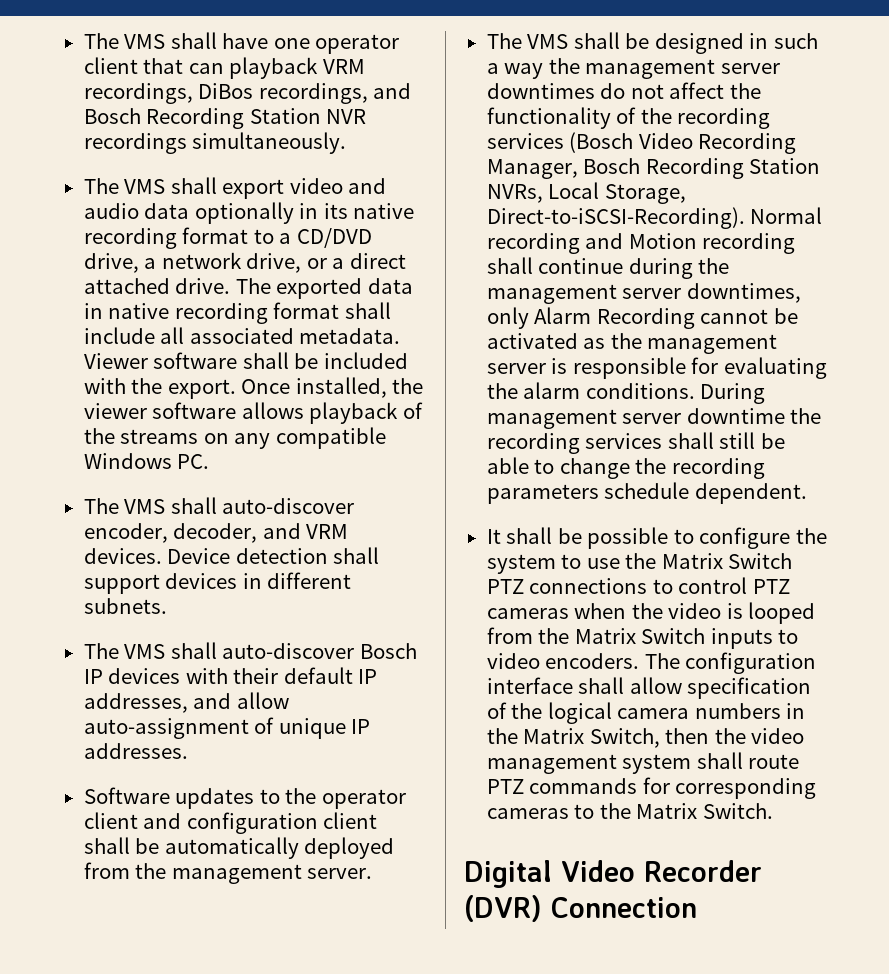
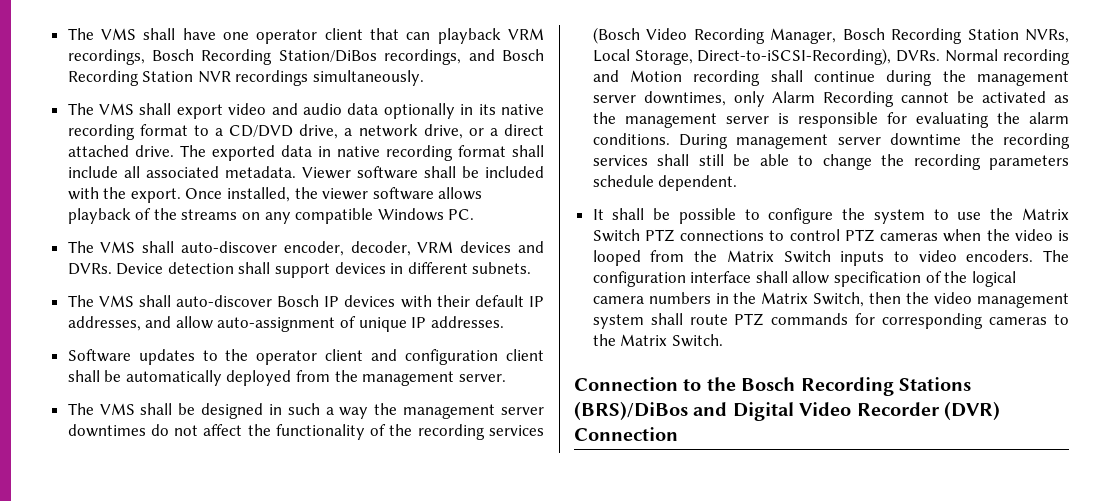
- The VMS shall have one operator client that can playback VRM recordings, DiBos recordings, and Bosch Recording Station NVR recordings simultaneously.
+ The VMS shall have one operator client that can playback VRM recordings, Bosch Recording Station/DiBos recordings, and Bosch Recording Station NVR recordings simultaneously.
- The VMS shall auto-discover encoder, decoder, and VRM devices.
+ The VMS shall auto-discover encoder, decoder, VRM devices and DVRs.
- The VMS shall be designed in such a way the management server downtimes do not affect the functionality of the recording services (Bosch Video Recording Manager, Bosch Recording Station NVRs, Local Storage, Direct-to-iSCSI-Recording).
+ The VMS shall be designed in such a way the management server downtimes do not affect the functionality of the recording services (Bosch Video Recording Manager, Bosch Recording Station NVRs, Local Storage, Direct-to-iSCSI-Recording), DVRs.
- Digital Video Recorder (DVR) Connection
+ Connection to the Bosch Recording Stations (BRS)/DiBos and Digital Video Recorder (DVR) Connection

